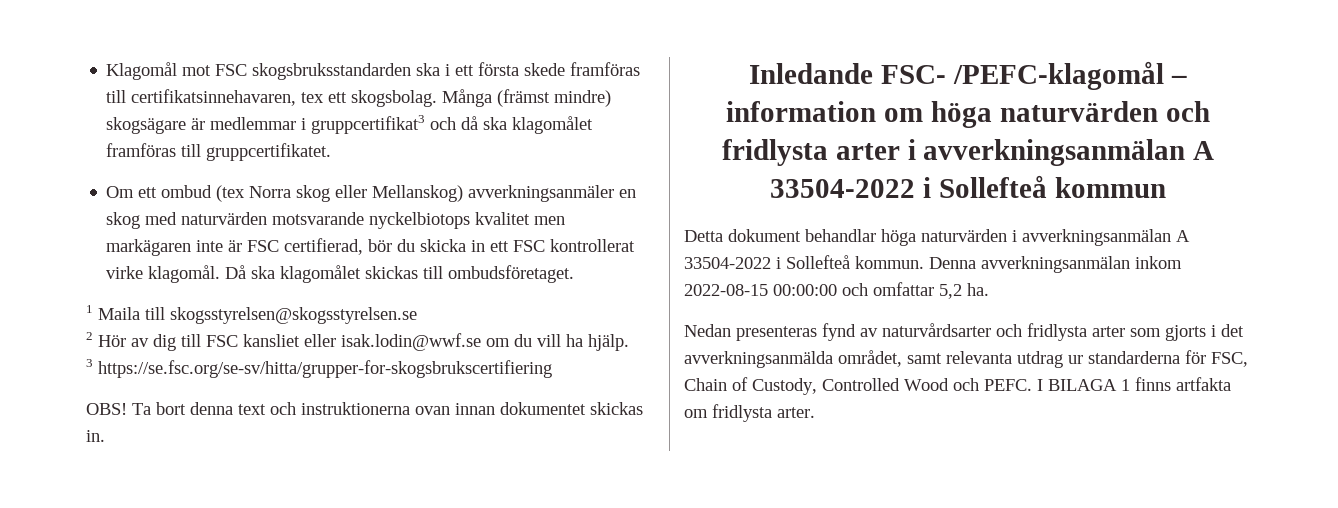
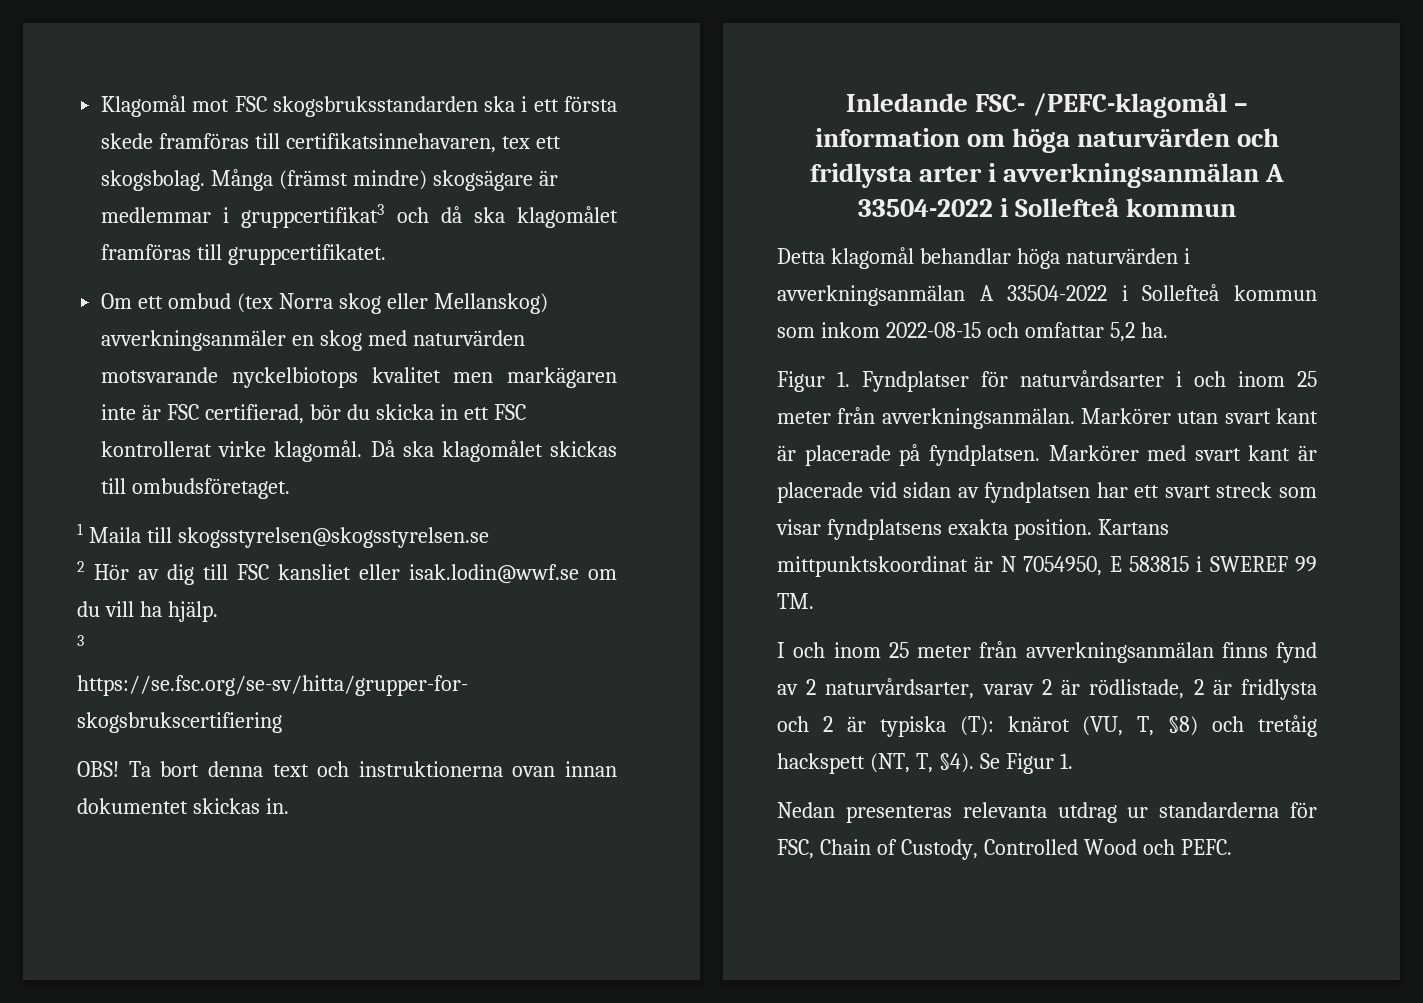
- Detta dokument behandlar höga naturvärden i avverkningsanmälan A 33504-2022 i Sollefteå kommun. Denna avverkningsanmälan inkom 2022-08-15 00:00:00 och omfattar 5,2 ha.
+ Detta klagomål behandlar höga naturvärden i avverkningsanmälan A 33504-2022 i Sollefteå kommun som inkom 2022-08-15 och omfattar 5,2 ha.
- Nedan presenteras fynd av naturvårdsarter och fridlysta arter som gjorts i det avverkningsanmälda området, samt relevanta utdrag ur standarderna för FSC, Chain of Custody, Controlled Wood och PEFC. I BILAGA 1 finns artfakta om fridlysta arter.
+ Figur 1. Fyndplatser för naturvårdsarter i och inom 25 meter från avverkningsanmälan. Markörer utan svart kant är placerade på fyndplatsen. Markörer med svart kant är placerade vid sidan av fyndplatsen har ett svart streck som visar fyndplatsens exakta position. Kartans mittpunktskoordinat är N 7054950, E 583815 i SWEREF 99 TM.
+ I och inom 25 meter från avverkningsanmälan finns fynd av 2 naturvårdsarter, varav 2 är rödlistade, 2 är fridlysta och 2 är typiska (T): knärot (VU, T, §8) och tretåig hackspett (NT, T, §4). Se Figur 1.
+ Nedan presenteras relevanta utdrag ur standarderna för FSC, Chain of Custody, Controlled Wood och PEFC.

